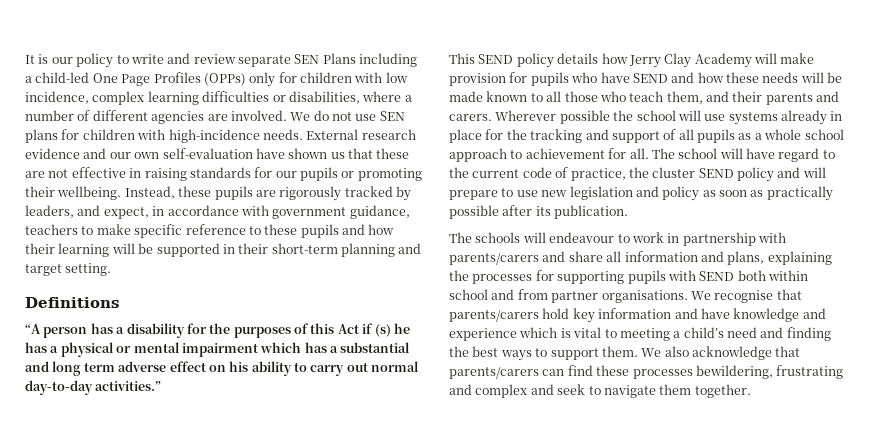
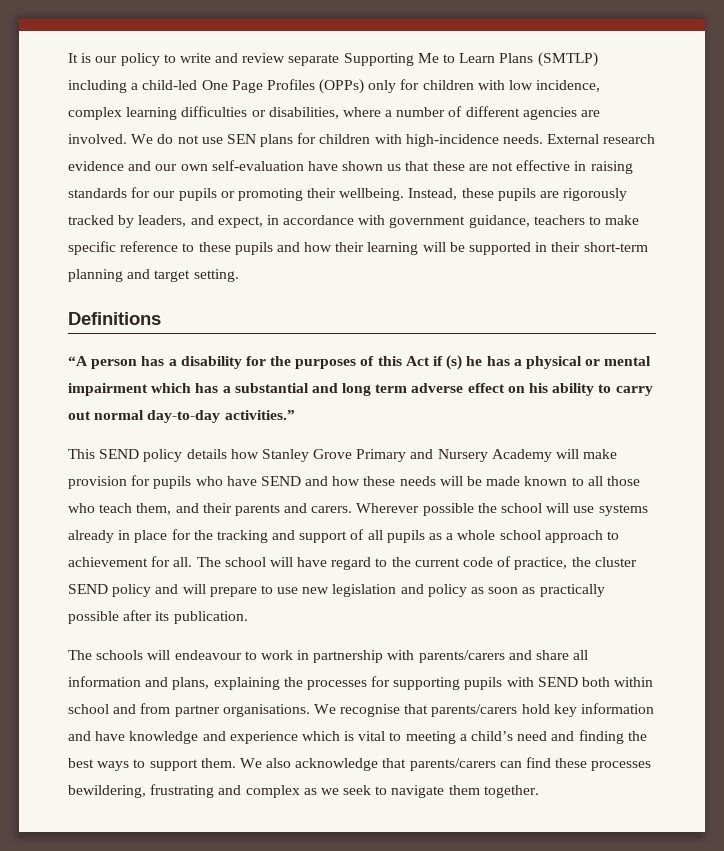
- It is our policy to write and review separate SEN Plans including a child-led One Page Profiles (OPPs) only for children with low incidence, complex learning difficulties or disabilities, where a number of different agencies are involved.
+ It is our policy to write and review separate Supporting Me to Learn Plans (SMTLP) including a child-led One Page Profiles (OPPs) only for children with low incidence, complex learning difficulties or disabilities, where a number of different agencies are involved.
- This SEND policy details how Jerry Clay Academy will make provision for pupils who have SEND and how these needs will be made known to all those who teach them, and their parents and carers.
+ This SEND policy details how Stanley Grove Primary and Nursery Academy will make provision for pupils who have SEND and how these needs will be made known to all those who teach them, and their parents and carers.
- We also acknowledge that parents/carers can find these processes bewildering, frustrating and complex and seek to navigate them together.
+ We also acknowledge that parents/carers can find these processes bewildering, frustrating and complex as we seek to navigate them together.

